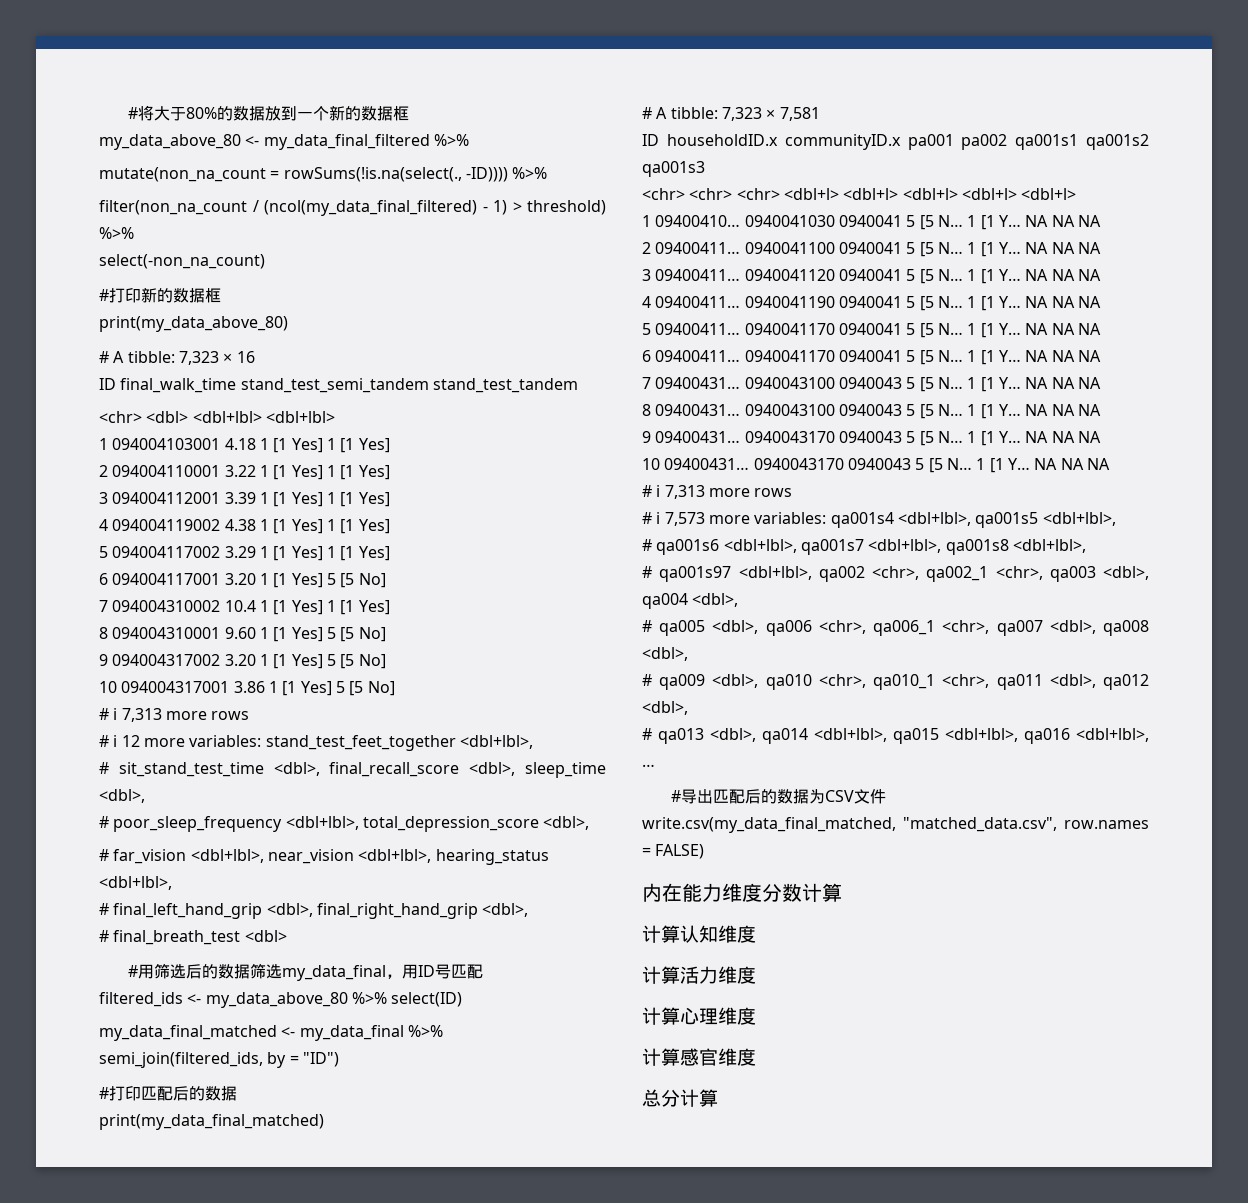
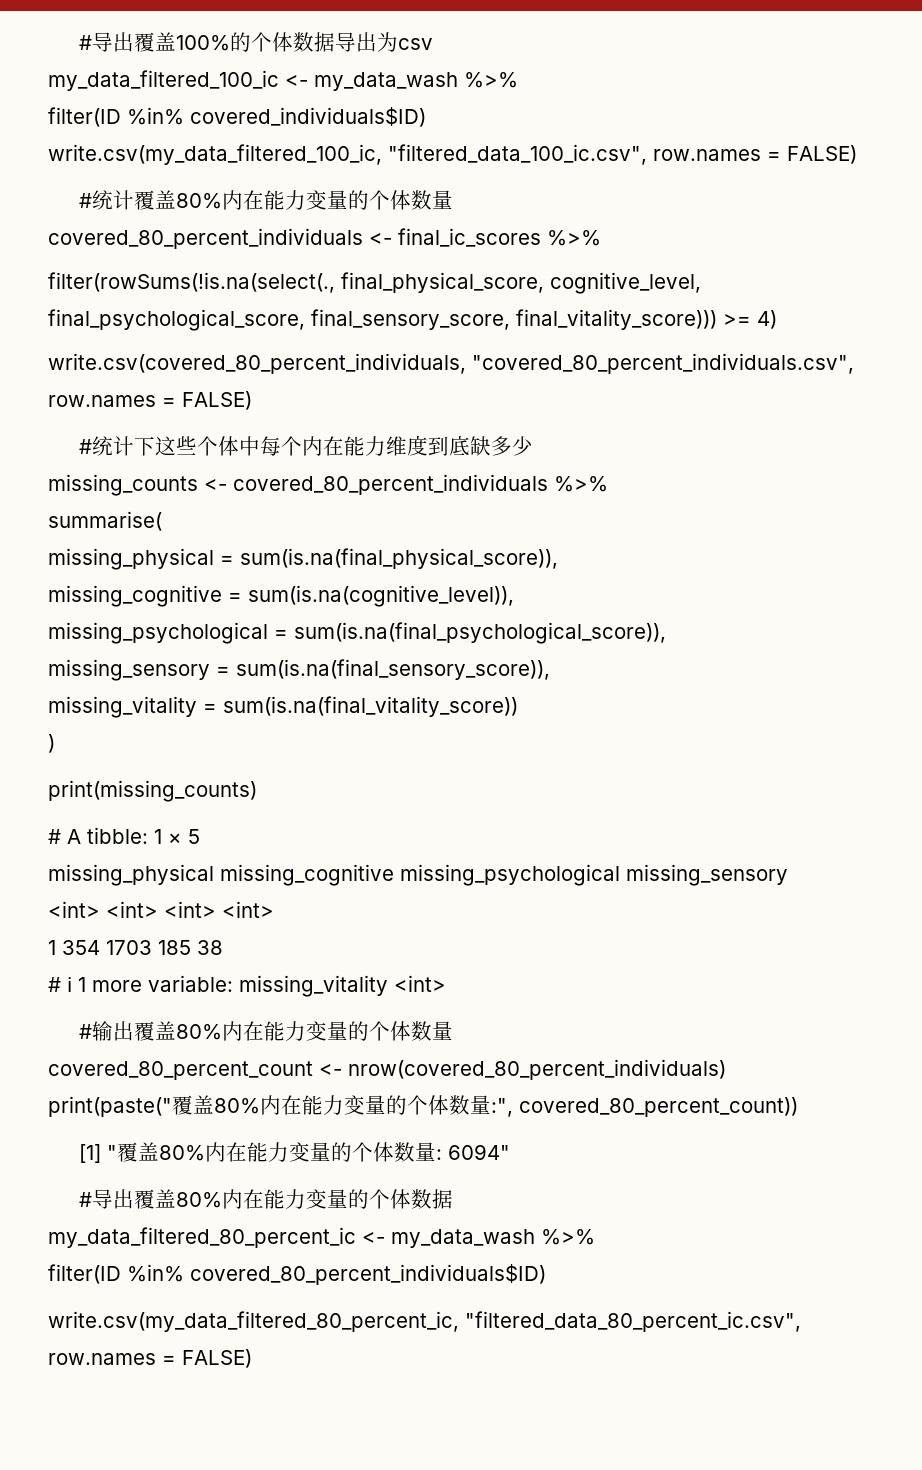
- #将大于80%的数据放到一个新的数据框
- my_data_above_80 <- my_data_final_filtered %>%
- mutate(non_na_count = rowSums(!is.na(select(., -ID)))) %>%
- filter(non_na_count / (ncol(my_data_final_filtered) - 1) > threshold) %>%
- select(-non_na_count)
- #打印新的数据框
- print(my_data_above_80)
- # A tibble: 7,323 × 16
- ID final_walk_time stand_test_semi_tandem stand_test_tandem
- <chr> <dbl> <dbl+lbl> <dbl+lbl>
- 1 094004103001 4.18 1 [1 Yes] 1 [1 Yes]
- 2 094004110001 3.22 1 [1 Yes] 1 [1 Yes]
- 3 094004112001 3.39 1 [1 Yes] 1 [1 Yes]
- 4 094004119002 4.38 1 [1 Yes] 1 [1 Yes]
- 5 094004117002 3.29 1 [1 Yes] 1 [1 Yes]
- 6 094004117001 3.20 1 [1 Yes] 5 [5 No]
- 7 094004310002 10.4 1 [1 Yes] 1 [1 Yes]
- 8 094004310001 9.60 1 [1 Yes] 5 [5 No]
- 9 094004317002 3.20 1 [1 Yes] 5 [5 No]
- 10 094004317001 3.86 1 [1 Yes] 5 [5 No]
- # ℹ 7,313 more rows
- # ℹ 12 more variables: stand_test_feet_together <dbl+lbl>,
- # sit_stand_test_time <dbl>, final_recall_score <dbl>, sleep_time <dbl>,
- # poor_sleep_frequency <dbl+lbl>, total_depression_score <dbl>,
- # far_vision <dbl+lbl>, near_vision <dbl+lbl>, hearing_status <dbl+lbl>,
- # final_left_hand_grip <dbl>, final_right_hand_grip <dbl>,
- # final_breath_test <dbl>
- #用筛选后的数据筛选my_data_final，用ID号匹配
- filtered_ids <- my_data_above_80 %>% select(ID)
- my_data_final_matched <- my_data_final %>% semi_join(filtered_ids, by = "ID")
- #打印匹配后的数据
- print(my_data_final_matched)
- # A tibble: 7,323 × 7,581
- ID householdID.x communityID.x pa001 pa002 qa001s1 qa001s2 qa001s3
- <chr> <chr> <chr> <dbl+l> <dbl+l> <dbl+l> <dbl+l> <dbl+l>
- 1 09400410… 0940041030 0940041 5 [5 N… 1 [1 Y… NA NA NA
- 2 09400411… 0940041100 0940041 5 [5 N… 1 [1 Y… NA NA NA
- 3 09400411… 0940041120 0940041 5 [5 N… 1 [1 Y… NA NA NA
- 4 09400411… 0940041190 0940041 5 [5 N… 1 [1 Y… NA NA NA
- 5 09400411… 0940041170 0940041 5 [5 N… 1 [1 Y… NA NA NA
- 6 09400411… 0940041170 0940041 5 [5 N… 1 [1 Y… NA NA NA
- 7 09400431… 0940043100 0940043 5 [5 N… 1 [1 Y… NA NA NA
- 8 09400431… 0940043100 0940043 5 [5 N… 1 [1 Y… NA NA NA
- 9 09400431… 0940043170 0940043 5 [5 N… 1 [1 Y… NA NA NA
- 10 09400431… 0940043170 0940043 5 [5 N… 1 [1 Y… NA NA NA
- # ℹ 7,313 more rows
- # ℹ 7,573 more variables: qa001s4 <dbl+lbl>, qa001s5 <dbl+lbl>,
- # qa001s6 <dbl+lbl>, qa001s7 <dbl+lbl>, qa001s8 <dbl+lbl>,
- # qa001s97 <dbl+lbl>, qa002 <chr>, qa002_1 <chr>, qa003 <dbl>, qa004 <dbl>,
- # qa005 <dbl>, qa006 <chr>, qa006_1 <chr>, qa007 <dbl>, qa008 <dbl>,
- # qa009 <dbl>, qa010 <chr>, qa010_1 <chr>, qa011 <dbl>, qa012 <dbl>,
- # qa013 <dbl>, qa014 <dbl+lbl>, qa015 <dbl+lbl>, qa016 <dbl+lbl>, …
- #导出匹配后的数据为CSV文件
- write.csv(my_data_final_matched, "matched_data.csv", row.names = FALSE)
- 内在能力维度分数计算
- 计算认知维度
- 计算活力维度
- 计算心理维度
- 计算感官维度
- 总分计算
+ #导出覆盖100%的个体数据导出为csv
+ my_data_filtered_100_ic <- my_data_wash %>%
+ filter(ID %in% covered_individuals$ID)
+ write.csv(my_data_filtered_100_ic, "filtered_data_100_ic.csv", row.names = FALSE)
+ #统计覆盖80%内在能力变量的个体数量
+ covered_80_percent_individuals <- final_ic_scores %>%
+ filter(rowSums(!is.na(select(., final_physical_score, cognitive_level, final_psychological_score, final_sensory_score, final_vitality_score))) >= 4)
+ write.csv(covered_80_percent_individuals, "covered_80_percent_individuals.csv", row.names = FALSE)
+ #统计下这些个体中每个内在能力维度到底缺多少
+ missing_counts <- covered_80_percent_individuals %>%
+ summarise(
+ missing_physical = sum(is.na(final_physical_score)),
+ missing_cognitive = sum(is.na(cognitive_level)),
+ missing_psychological = sum(is.na(final_psychological_score)),
+ missing_sensory = sum(is.na(final_sensory_score)),
+ missing_vitality = sum(is.na(final_vitality_score))
+ )
+ print(missing_counts)
+ # A tibble: 1 × 5
+ missing_physical missing_cognitive missing_psychological missing_sensory
+ <int> <int> <int> <int>
+ 1 354 1703 185 38
+ # ℹ 1 more variable: missing_vitality <int>
+ #输出覆盖80%内在能力变量的个体数量
+ covered_80_percent_count <- nrow(covered_80_percent_individuals)
+ print(paste("覆盖80%内在能力变量的个体数量:", covered_80_percent_count))
+ [1] "覆盖80%内在能力变量的个体数量: 6094"
+ #导出覆盖80%内在能力变量的个体数据
+ my_data_filtered_80_percent_ic <- my_data_wash %>%
+ filter(ID %in% covered_80_percent_individuals$ID)
+ write.csv(my_data_filtered_80_percent_ic, "filtered_data_80_percent_ic.csv", row.names = FALSE)

